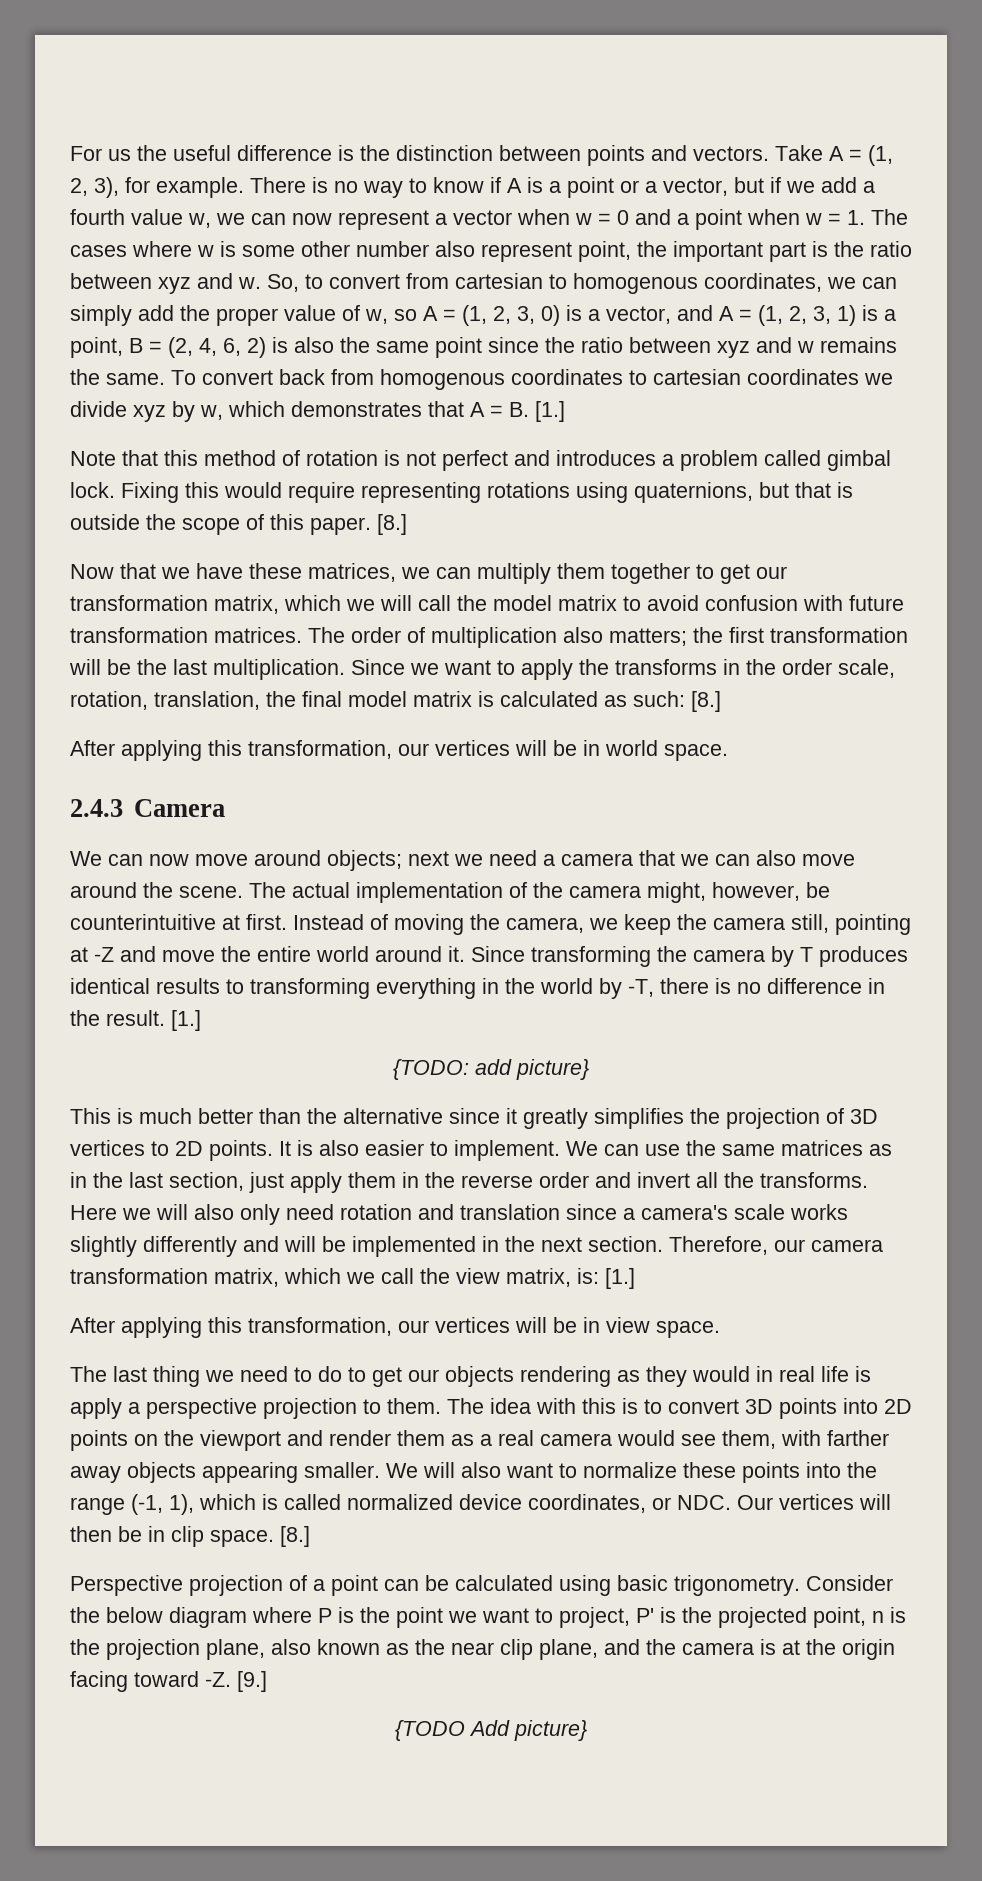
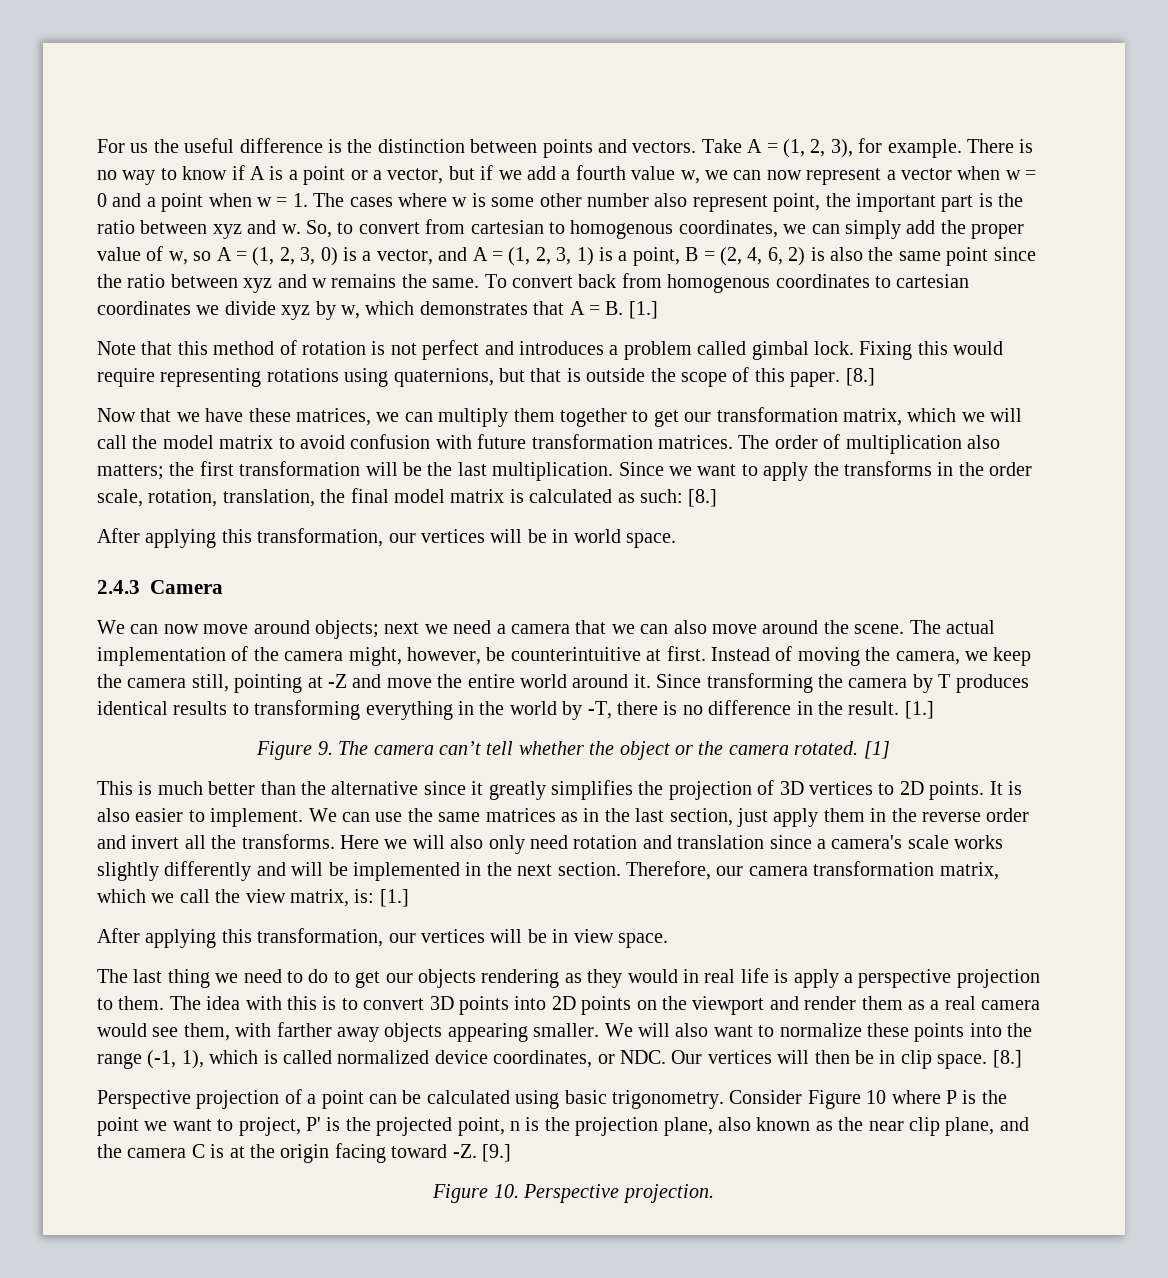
- {TODO: add picture}
+ Figure 9. The camera can’t tell whether the object or the camera rotated. [1]
- Consider the below diagram where P is the point we want to project, P' is the projected point, n is the projection plane, also known as the near clip plane, and the camera is at the origin facing toward -Z.
+ Consider Figure 10 where P is the point we want to project, P' is the projected point, n is the projection plane, also known as the near clip plane, and the camera C is at the origin facing toward -Z.
- {TODO Add picture}
+ Figure 10. Perspective projection.

